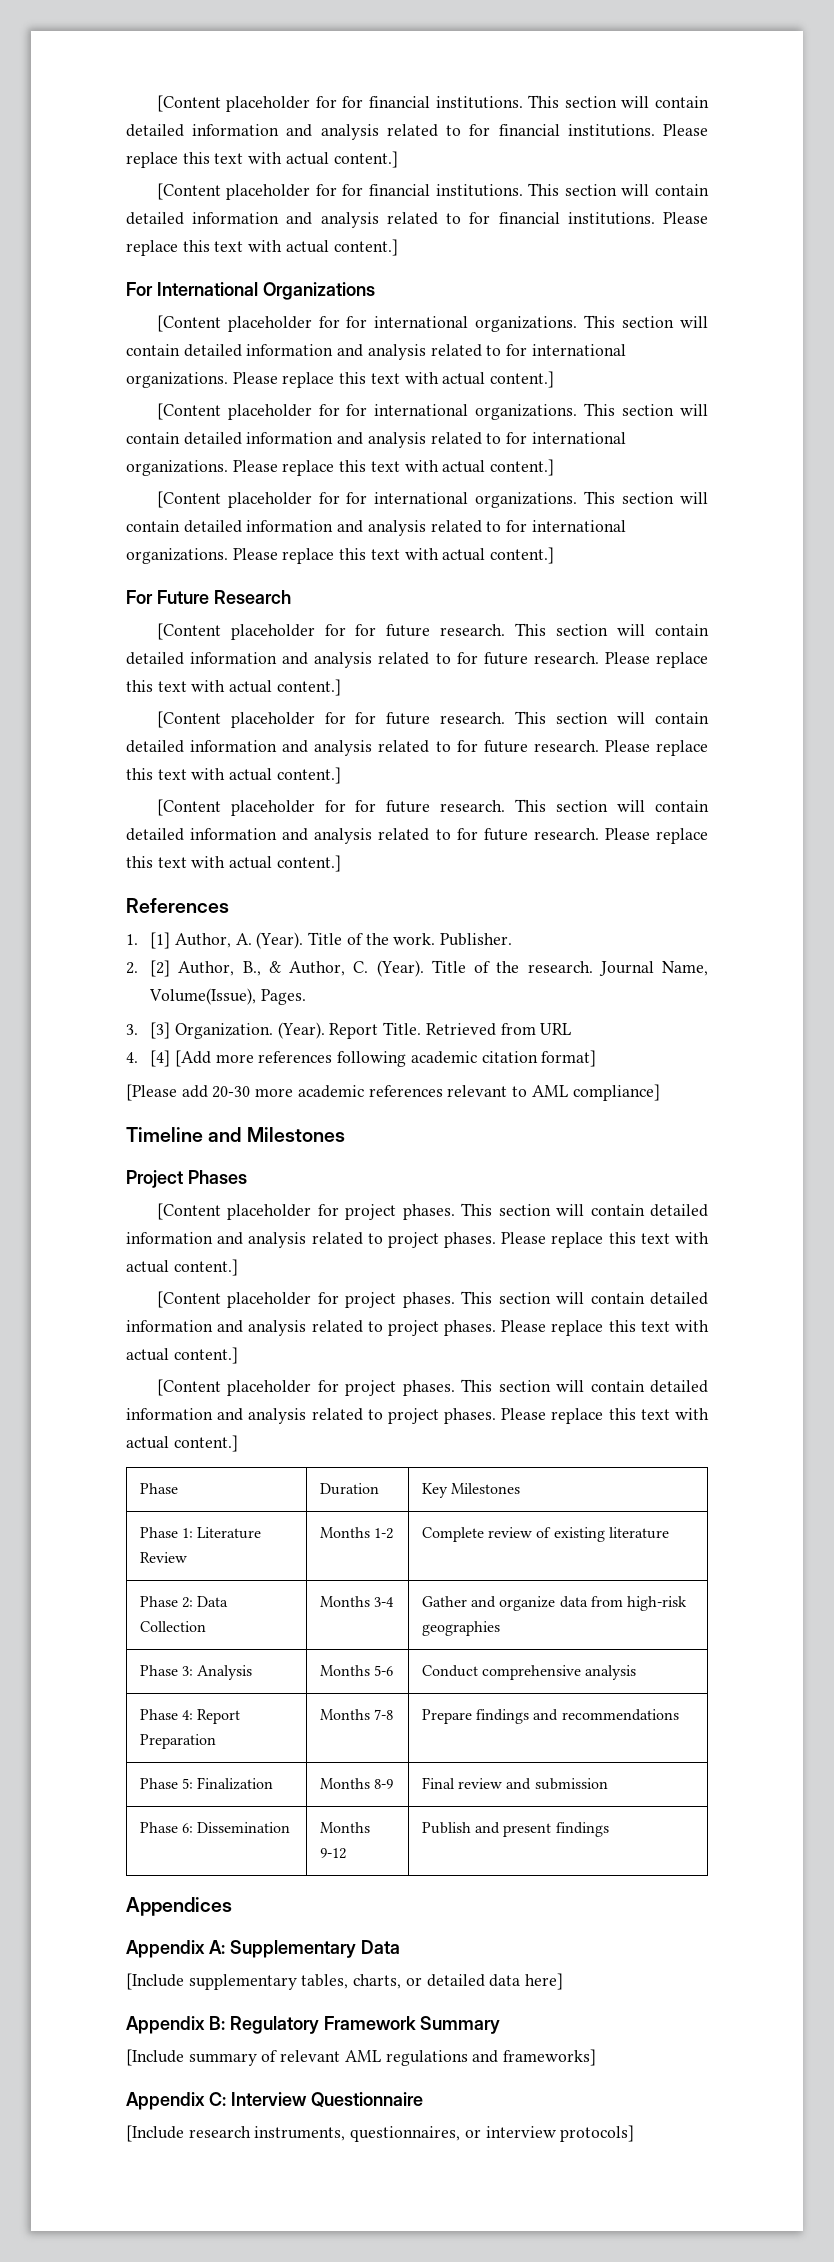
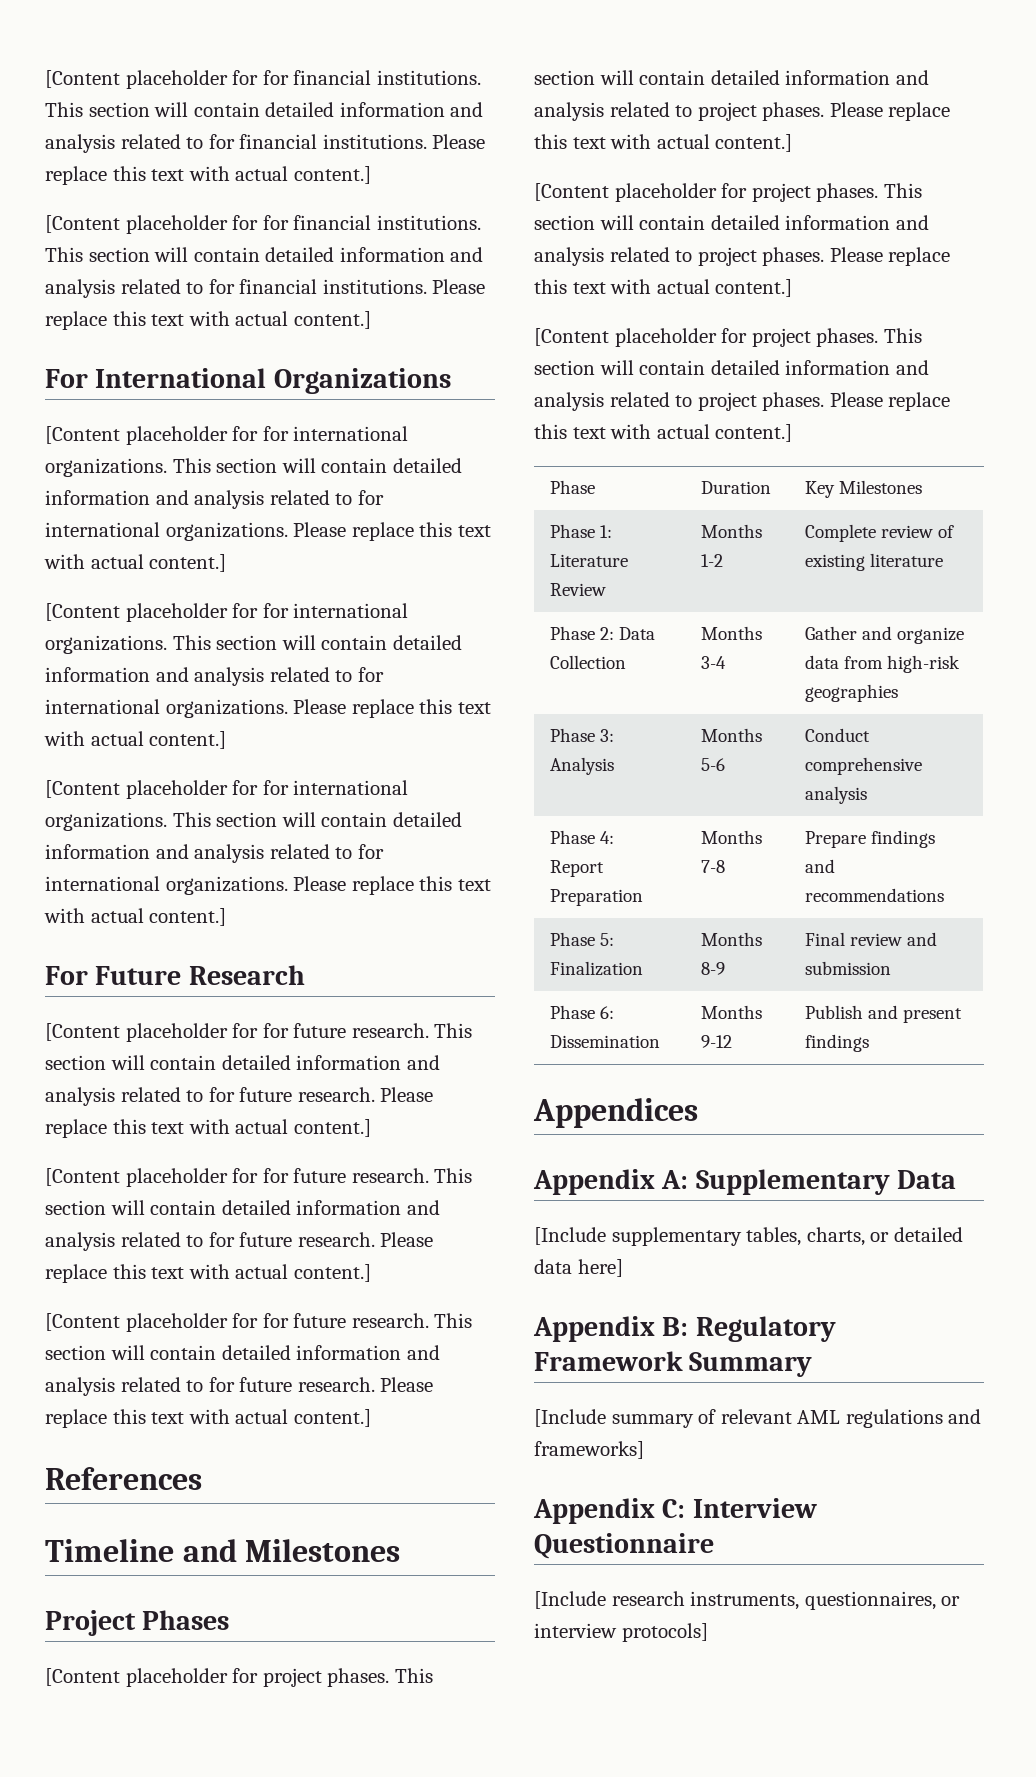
- 1. [1] Author, A. (Year). Title of the work. Publisher.
- 2. [2] Author, B., & Author, C. (Year). Title of the research. Journal Name, Volume(Issue), Pages.
- 3. [3] Organization. (Year). Report Title. Retrieved from URL
- 4. [4] [Add more references following academic citation format]
- [Please add 20-30 more academic references relevant to AML compliance]

